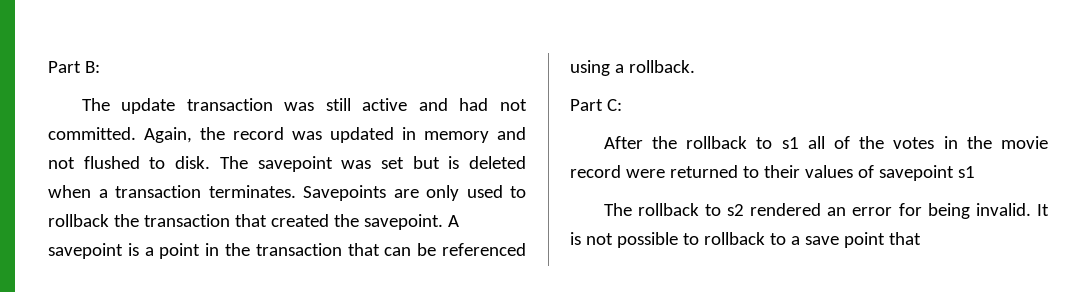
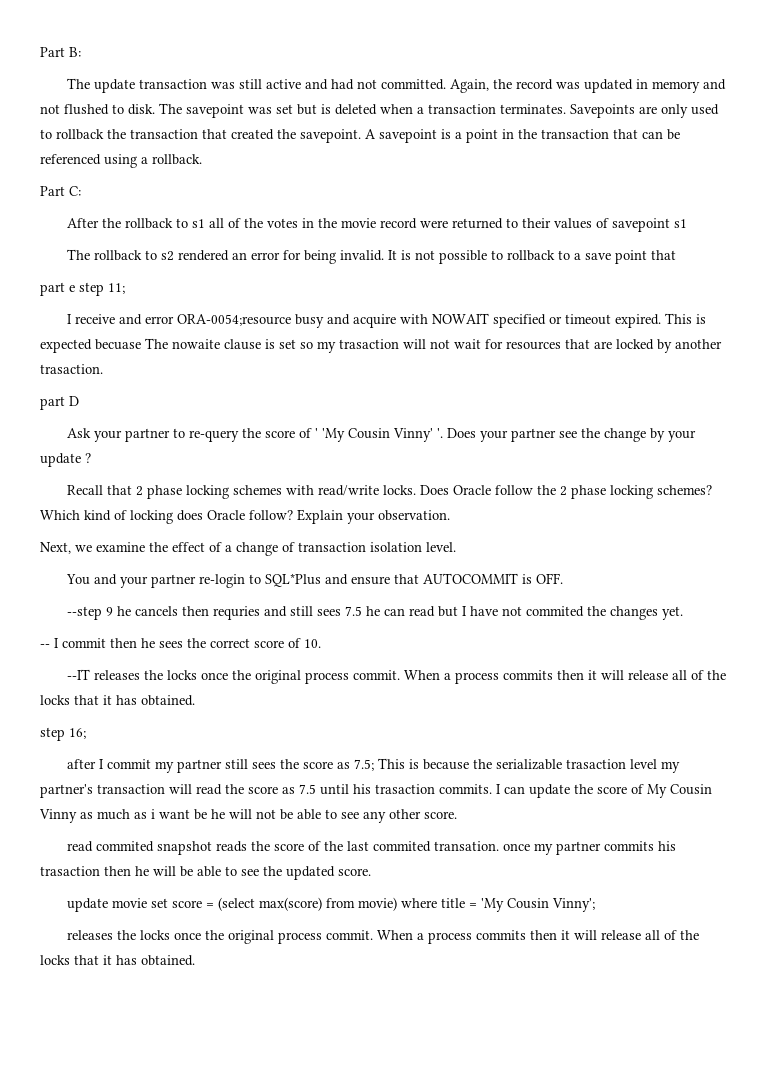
+ part e step 11;
+ I receive and error ORA-0054;resource busy and acquire with NOWAIT specified or timeout expired. This is expected becuase The nowaite clause is set so my trasaction will not wait for resources that are locked by another trasaction.
+ part D
+ Ask your partner to re-query the score of ' 'My Cousin Vinny' '. Does your partner see the change by your update ?
+ Recall that 2 phase locking schemes with read/write locks. Does Oracle follow the 2 phase locking schemes? Which kind of locking does Oracle follow? Explain your observation.
+ Next, we examine the effect of a change of transaction isolation level.
+ You and your partner re-login to SQL*Plus and ensure that AUTOCOMMIT is OFF.
+ --step 9 he cancels then requries and still sees 7.5 he can read but I have not commited the changes yet.
+ -- I commit then he sees the correct score of 10.
+ --IT releases the locks once the original process commit. When a process commits then it will release all of the locks that it has obtained.
+ step 16;
+ after I commit my partner still sees the score as 7.5; This is because the serializable trasaction level my partner's transaction will read the score as 7.5 until his trasaction commits. I can update the score of My Cousin Vinny as much as i want be he will not be able to see any other score.
+ read commited snapshot reads the score of the last commited transation. once my partner commits his trasaction then he will be able to see the updated score.
+ update movie set score = (select max(score) from movie) where title = 'My Cousin Vinny';
+ releases the locks once the original process commit. When a process commits then it will release all of the locks that it has obtained.

